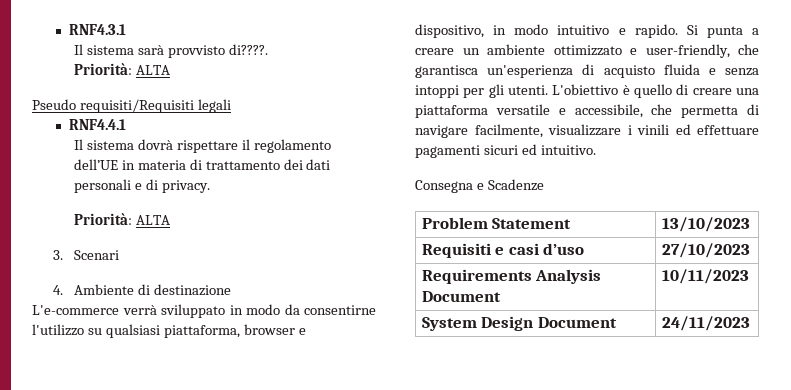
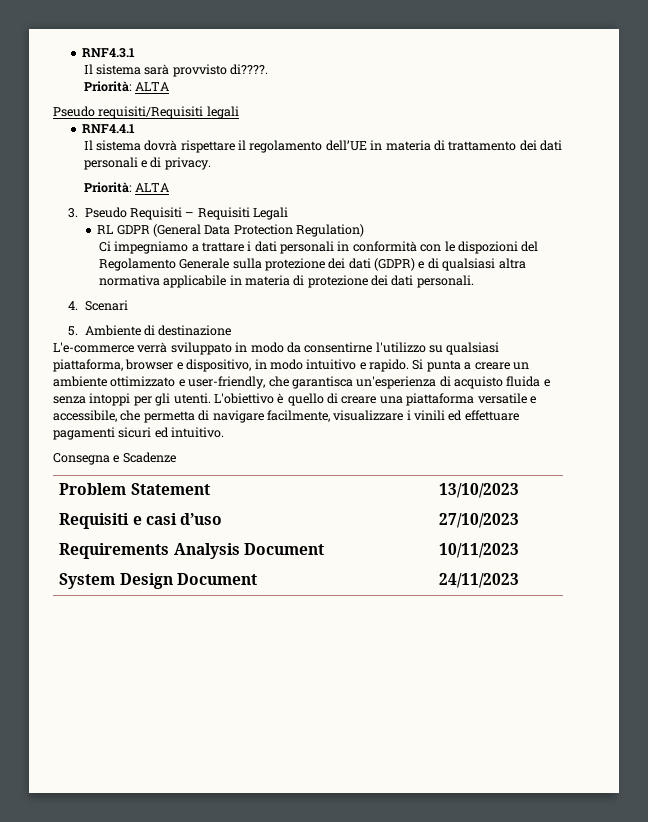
- 3. Scenari
+ 3. Pseudo Requisiti – Requisiti Legali
+ RL GDPR (General Data Protection Regulation)
+ Ci impegniamo a trattare i dati personali in conformità con le dispozioni del Regolamento Generale sulla protezione dei dati (GDPR) e di qualsiasi altra normativa applicabile in materia di protezione dei dati personali.
+ 4. Scenari
- 4. Ambiente di destinazione
+ 5. Ambiente di destinazione

